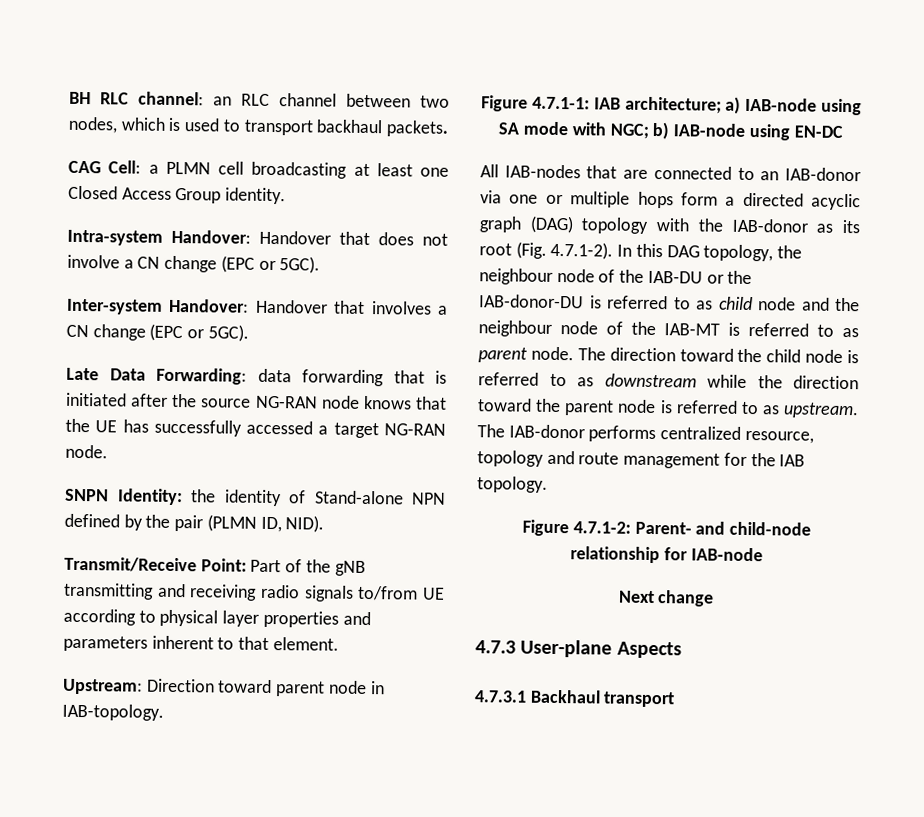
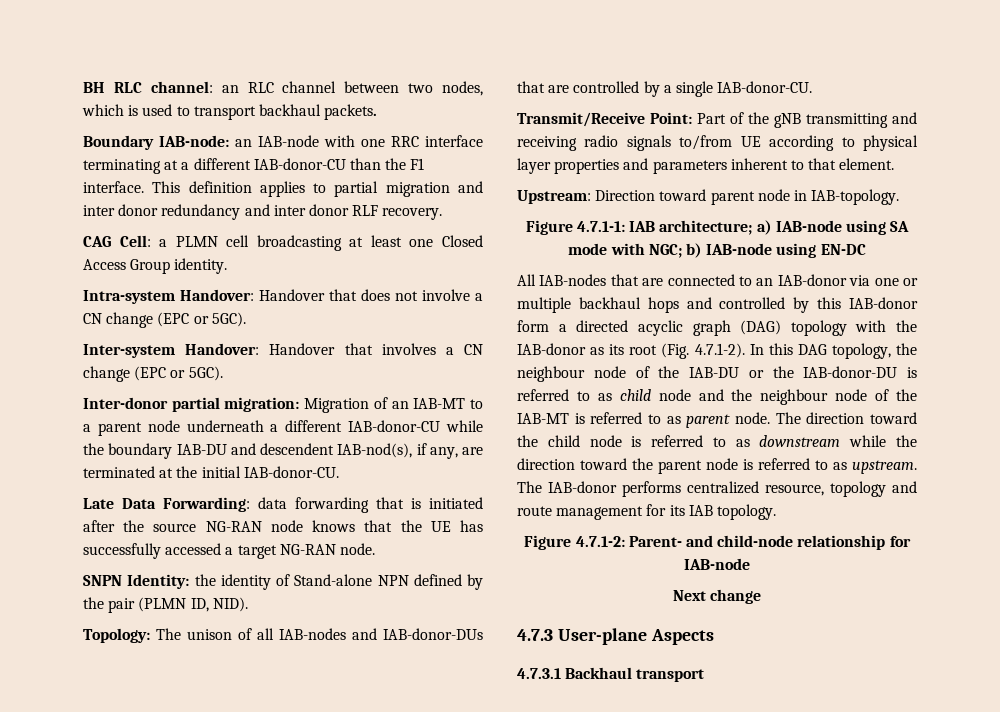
+ Boundary IAB-node: an IAB-node with one RRC interface terminating at a different IAB-donor-CU than the F1 interface. This definition applies to partial migration and inter donor redundancy and inter donor RLF recovery.
+ Inter-donor partial migration: Migration of an IAB-MT to a parent node underneath a different IAB-donor-CU while the boundary IAB-DU and descendent IAB-nod(s), if any, are terminated at the initial IAB-donor-CU.
+ Topology: The unison of all IAB-nodes and IAB-donor-DUs that are controlled by a single IAB-donor-CU.
- All IAB-nodes that are connected to an IAB-donor via one or multiple hops form a directed acyclic graph (DAG) topology with the IAB-donor as its root (Fig. 4.7.1-2). In this DAG topology, the neighbour node of the IAB-DU or the IAB-donor-DU is referred to as child node and the neighbour node of the IAB-MT is referred to as parent node.
+ All IAB-nodes that are connected to an IAB-donor via one or multiple backhaul hops and controlled by this IAB-donor form a directed acyclic graph (DAG) topology with the IAB-donor as its root (Fig. 4.7.1-2). In this DAG topology, the neighbour node of the IAB-DU or the IAB-donor-DU is referred to as child node and the neighbour node of the IAB-MT is referred to as parent node.
- The IAB-donor performs centralized resource, topology and route management for the IAB topology.
+ The IAB-donor performs centralized resource, topology and route management for its IAB topology.

